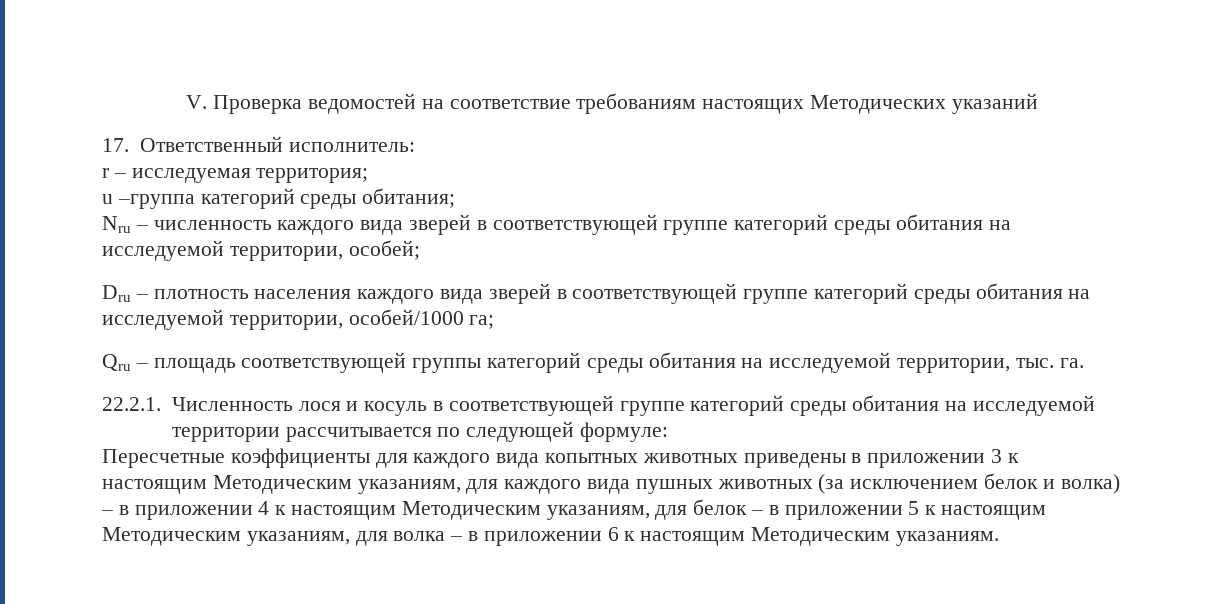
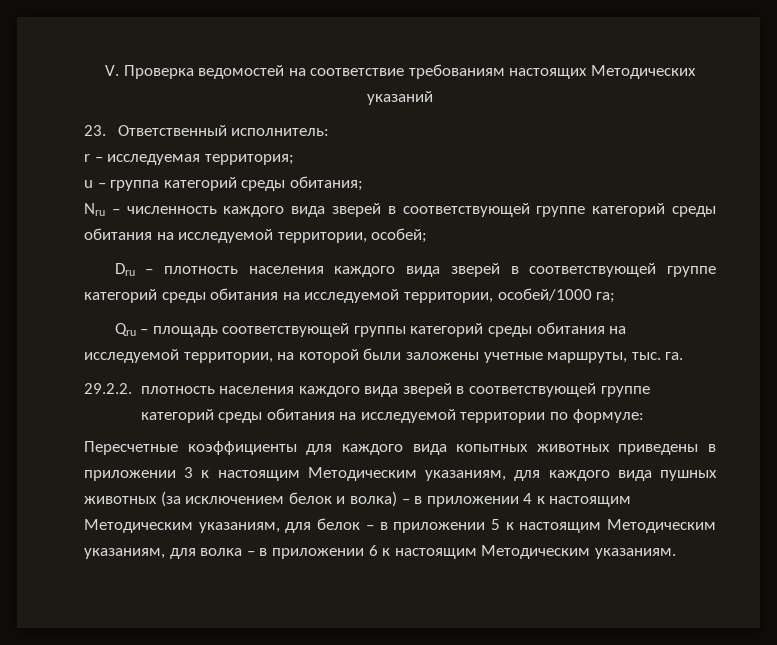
- 17. Ответственный исполнитель:
+ 23. Ответственный исполнитель:
- u –группа категорий среды обитания;
+ u – группа категорий среды обитания;
- Qru – площадь соответствующей группы категорий среды обитания на исследуемой территории, тыс. га.
- 22.2.1. Численность лося и косуль в соответствующей группе категорий среды обитания на исследуемой территории рассчитывается по следующей формуле:
+ Qru – площадь соответствующей группы категорий среды обитания на исследуемой территории, на которой были заложены учетные маршруты, тыс. га.
+ 29.2.2. плотность населения каждого вида зверей в соответствующей группе категорий среды обитания на исследуемой территории по формуле:

